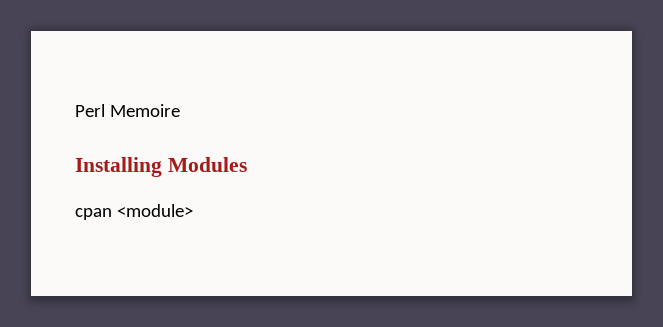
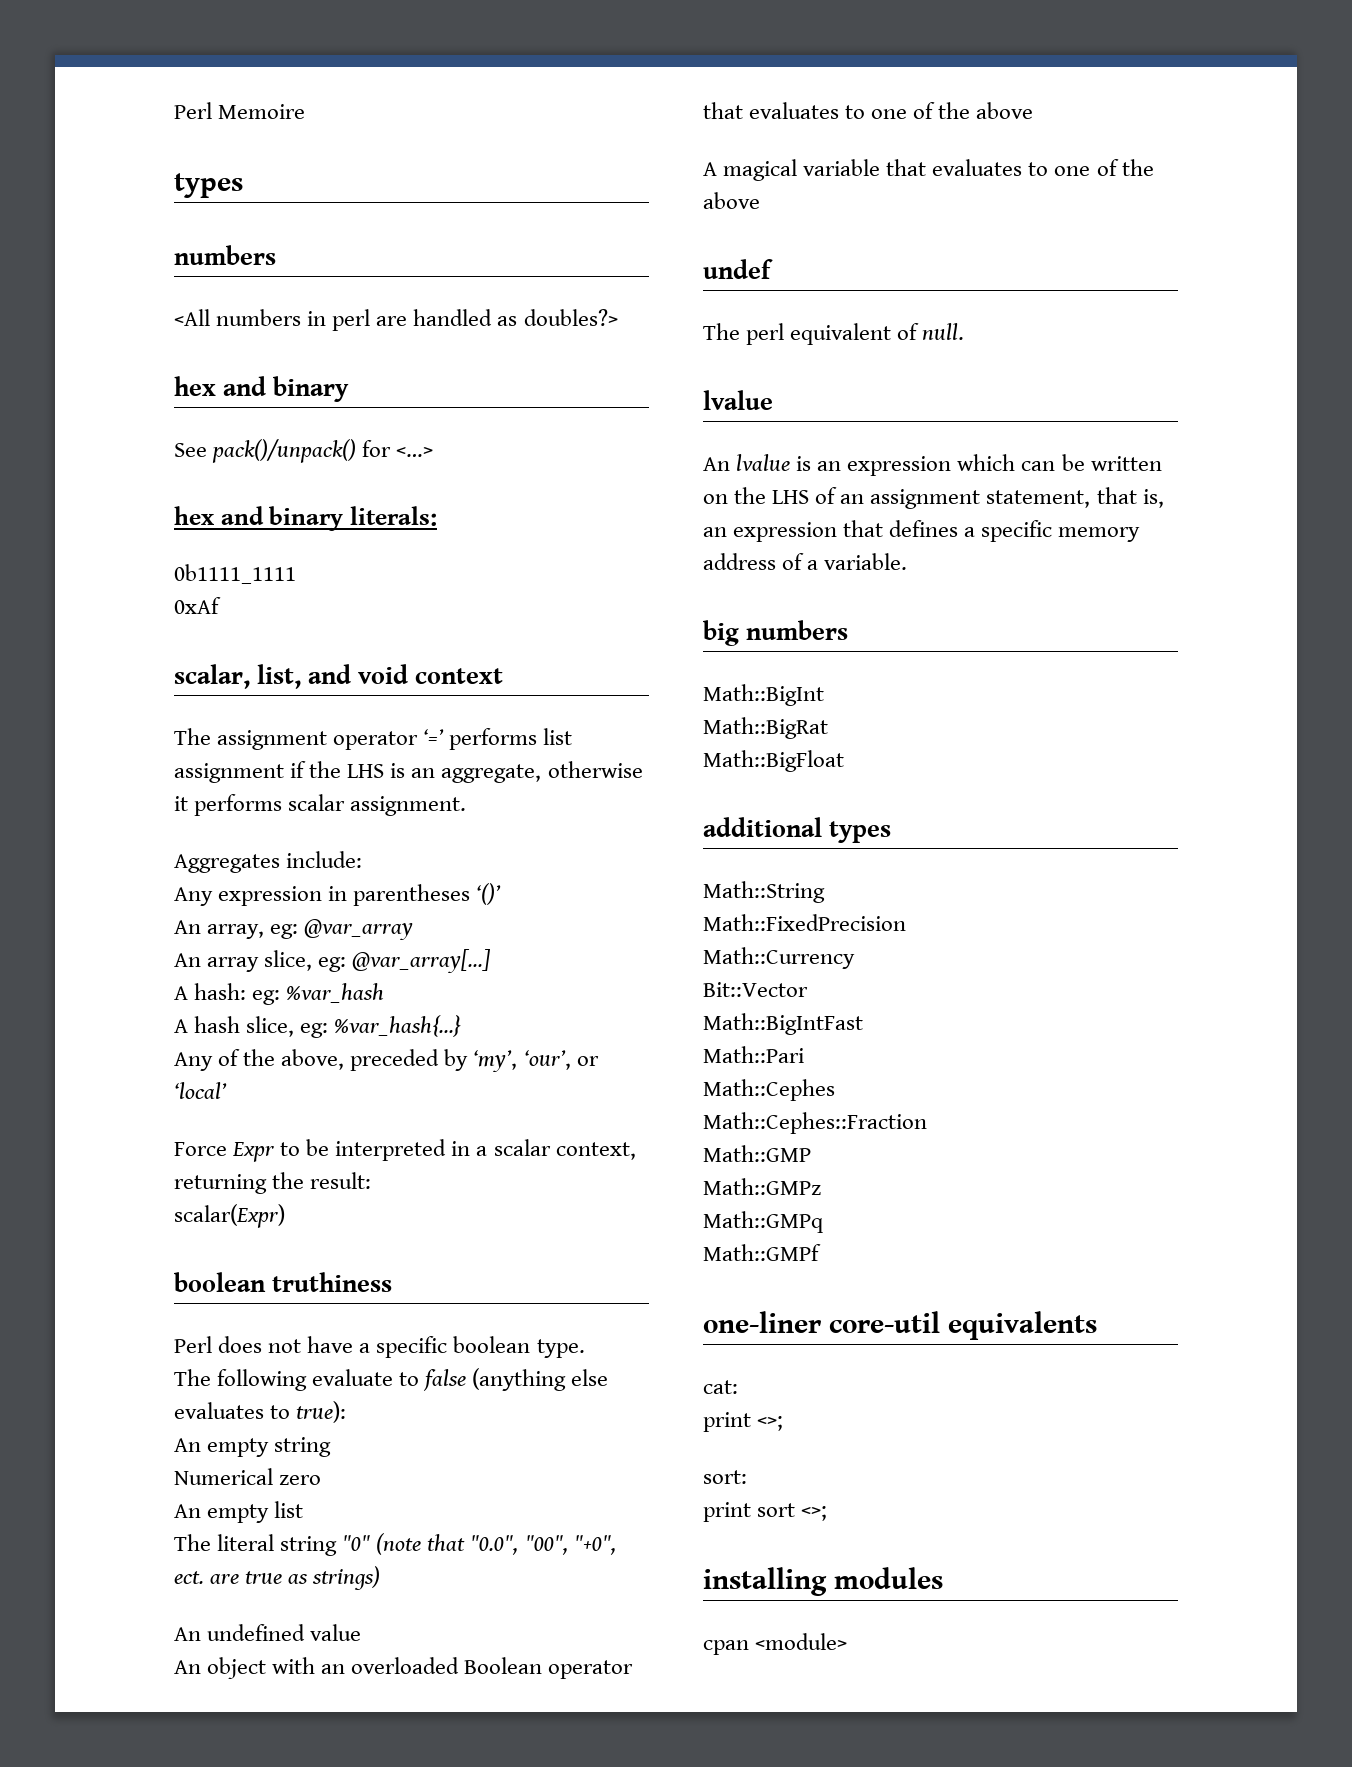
  Perl Memoire
- Installing Modules
+ types
+ numbers
+ <All numbers in perl are handled as doubles?>
+ hex and binary
+ See pack()/unpack() for <…>
+ hex and binary literals:
+ 0b1111_1111
+ 0xAf
+ scalar, list, and void context
+ The assignment operator ‘=’ performs list assignment if the LHS is an aggregate, otherwise it performs scalar assignment.
+ Aggregates include:
+ Any expression in parentheses ‘()’
+ An array, eg: @var_array
+ An array slice, eg: @var_array[...]
+ A hash: eg: %var_hash
+ A hash slice, eg: %var_hash{...}
+ Any of the above, preceded by ‘my’, ‘our’, or ‘local’
+ Force Expr to be interpreted in a scalar context, returning the result:
+ scalar(Expr)
+ boolean truthiness
+ Perl does not have a specific boolean type.
+ The following evaluate to false (anything else evaluates to true):
+ An empty string
+ Numerical zero
+ An empty list
+ The literal string "0" (note that "0.0", "00", "+0", ect. are true as strings)
+ An undefined value
+ An object with an overloaded Boolean operator that evaluates to one of the above
+ A magical variable that evaluates to one of the above
+ undef
+ The perl equivalent of null.
+ lvalue
+ An lvalue is an expression which can be written on the LHS of an assignment statement, that is, an expression that defines a specific memory address of a variable.
+ big numbers
+ Math::BigInt
+ Math::BigRat
+ Math::BigFloat
+ additional types
+ Math::String
+ Math::FixedPrecision
+ Math::Currency
+ Bit::Vector
+ Math::BigIntFast
+ Math::Pari
+ Math::Cephes
+ Math::Cephes::Fraction
+ Math::GMP
+ Math::GMPz
+ Math::GMPq
+ Math::GMPf
+ one-liner core-util equivalents
+ cat:
+ print <>;
+ sort:
+ print sort <>;
+ installing modules

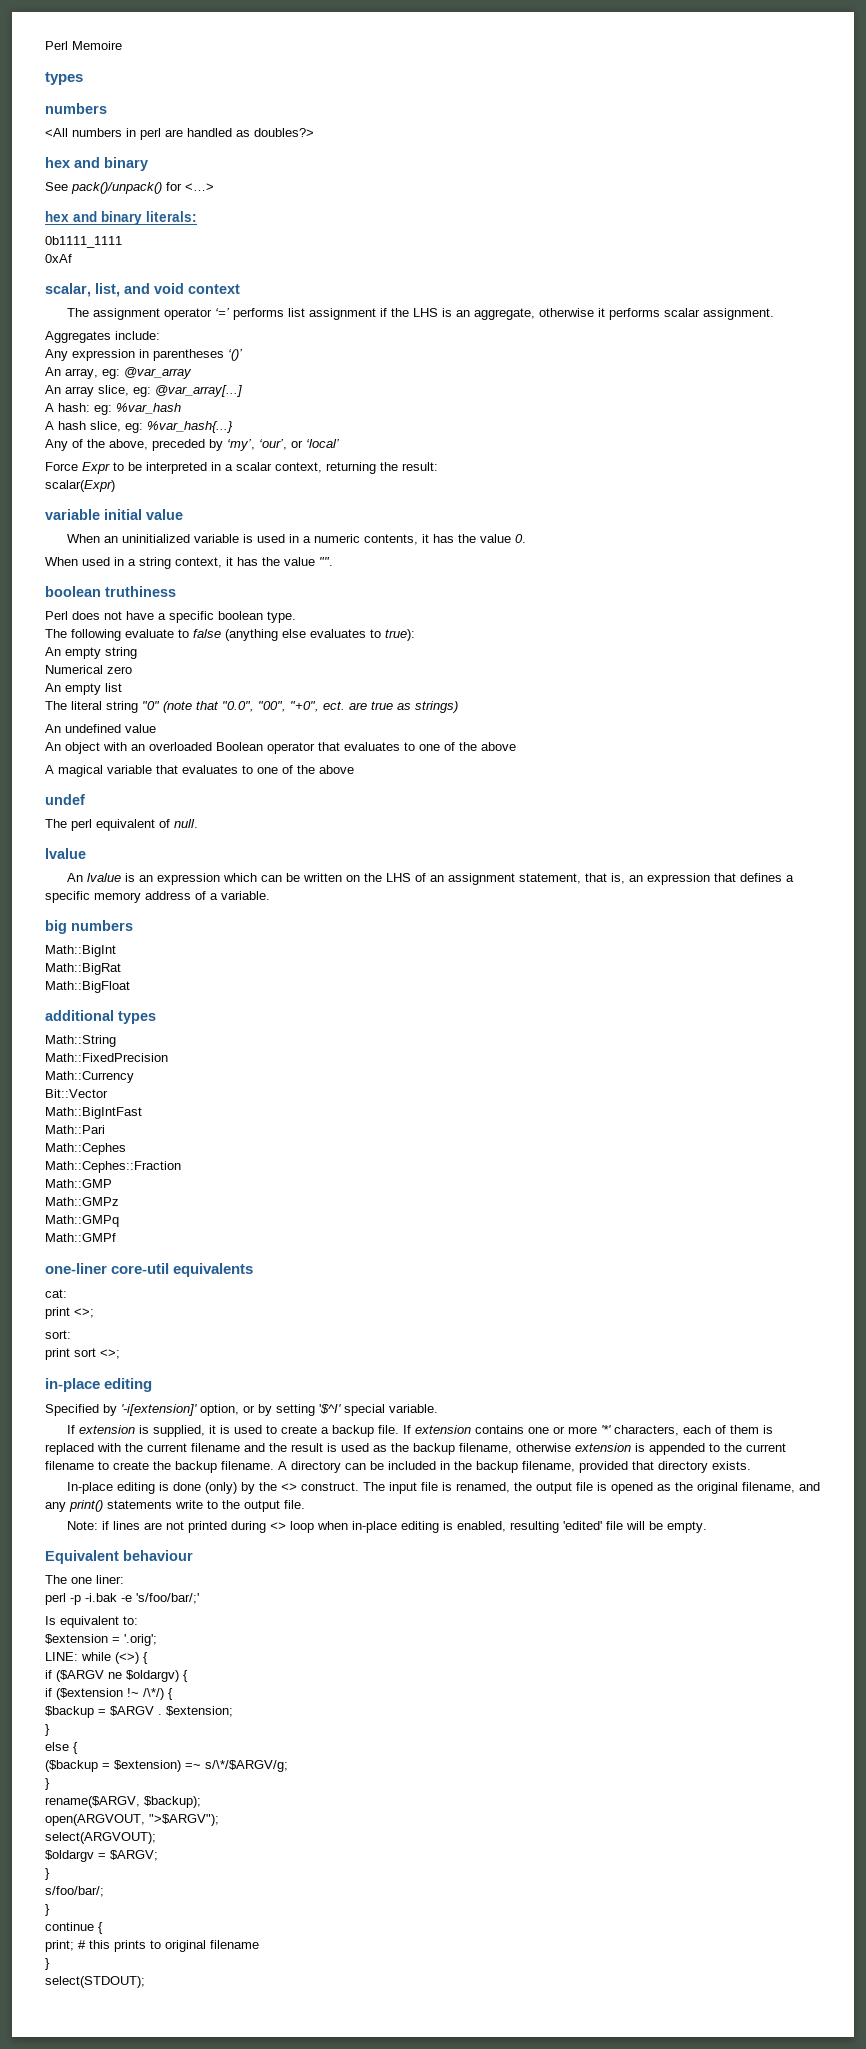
+ variable initial value
+ When an uninitialized variable is used in a numeric contents, it has the value 0.
+ When used in a string context, it has the value "".
  print sort <>;
- installing modules
- cpan <module>
+ in-place editing
+ Specified by '-i[extension]' option, or by setting '$^I' special variable.
+ If extension is supplied, it is used to create a backup file. If extension contains one or more '*' characters, each of them is replaced with the current filename and the result is used as the backup filename, otherwise extension is appended to the current filename to create the backup filename. A directory can be included in the backup filename, provided that directory exists.
+ In-place editing is done (only) by the <> construct. The input file is renamed, the output file is opened as the original filename, and any print() statements write to the output file.
+ Note: if lines are not printed during <> loop when in-place editing is enabled, resulting 'edited' file will be empty.
+ Equivalent behaviour
+ The one liner:
+ perl -p -i.bak -e 's/foo/bar/;'
+ Is equivalent to:
+ $extension = '.orig';
+ LINE: while (<>) {
+ if ($ARGV ne $oldargv) {
+ if ($extension !~ /\*/) {
+ $backup = $ARGV . $extension;
+ }
+ else {
+ ($backup = $extension) =~ s/\*/$ARGV/g;
+ }
+ rename($ARGV, $backup);
+ open(ARGVOUT, ">$ARGV");
+ select(ARGVOUT);
+ $oldargv = $ARGV;
+ }
+ s/foo/bar/;
+ }
+ continue {
+ print; # this prints to original filename
+ }
+ select(STDOUT);

